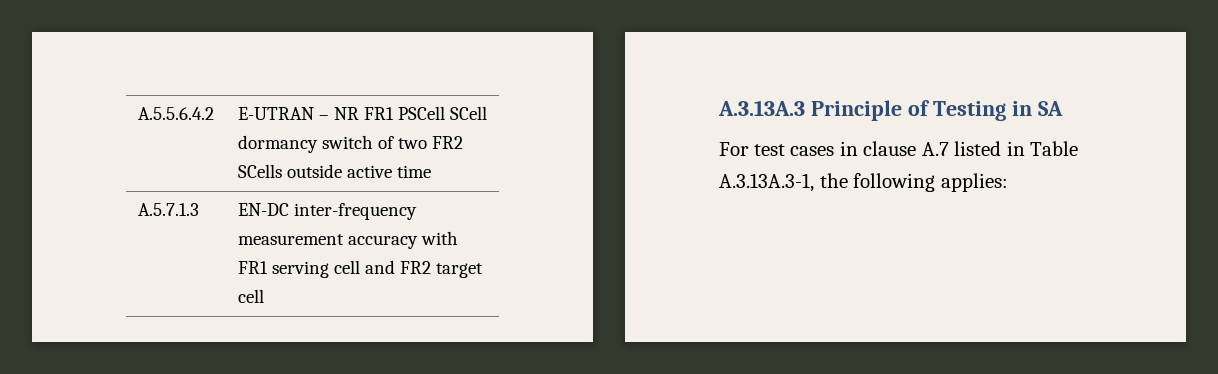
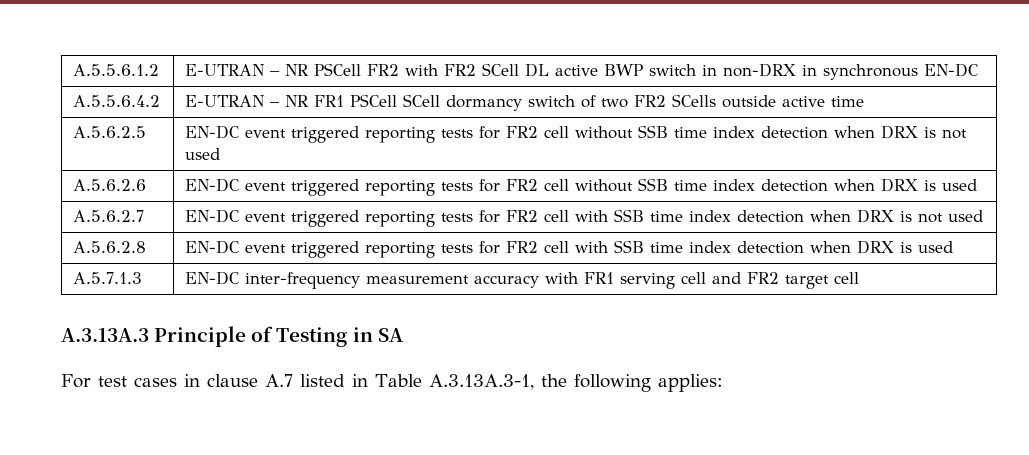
+ A.5.5.6.1.2 | E-UTRAN – NR PSCell FR2 with FR2 SCell DL active BWP switch in non-DRX in synchronous EN-DC
+ A.5.6.2.5 | EN-DC event triggered reporting tests for FR2 cell without SSB time index detection when DRX is not used
+ A.5.6.2.6 | EN-DC event triggered reporting tests for FR2 cell without SSB time index detection when DRX is used
+ A.5.6.2.7 | EN-DC event triggered reporting tests for FR2 cell with SSB time index detection when DRX is not used
+ A.5.6.2.8 | EN-DC event triggered reporting tests for FR2 cell with SSB time index detection when DRX is used

